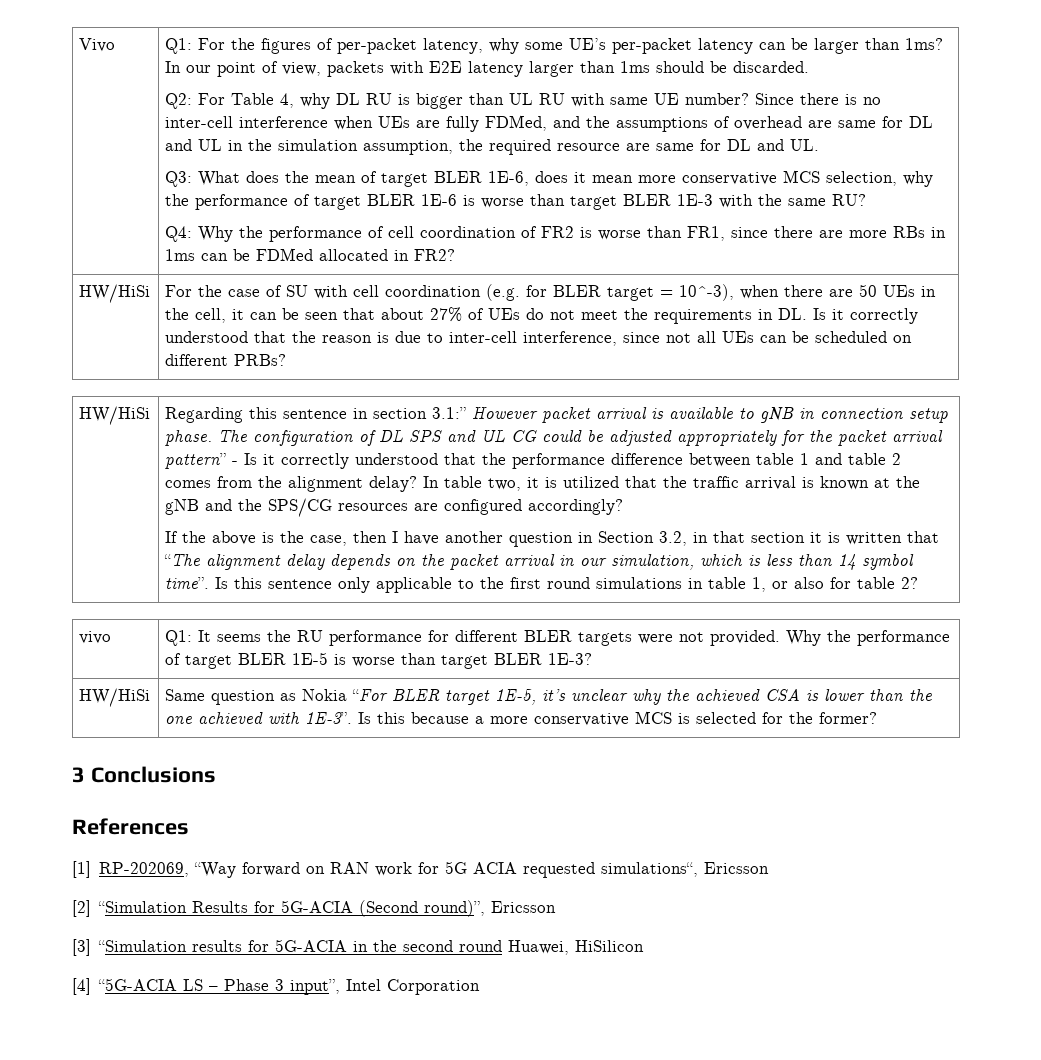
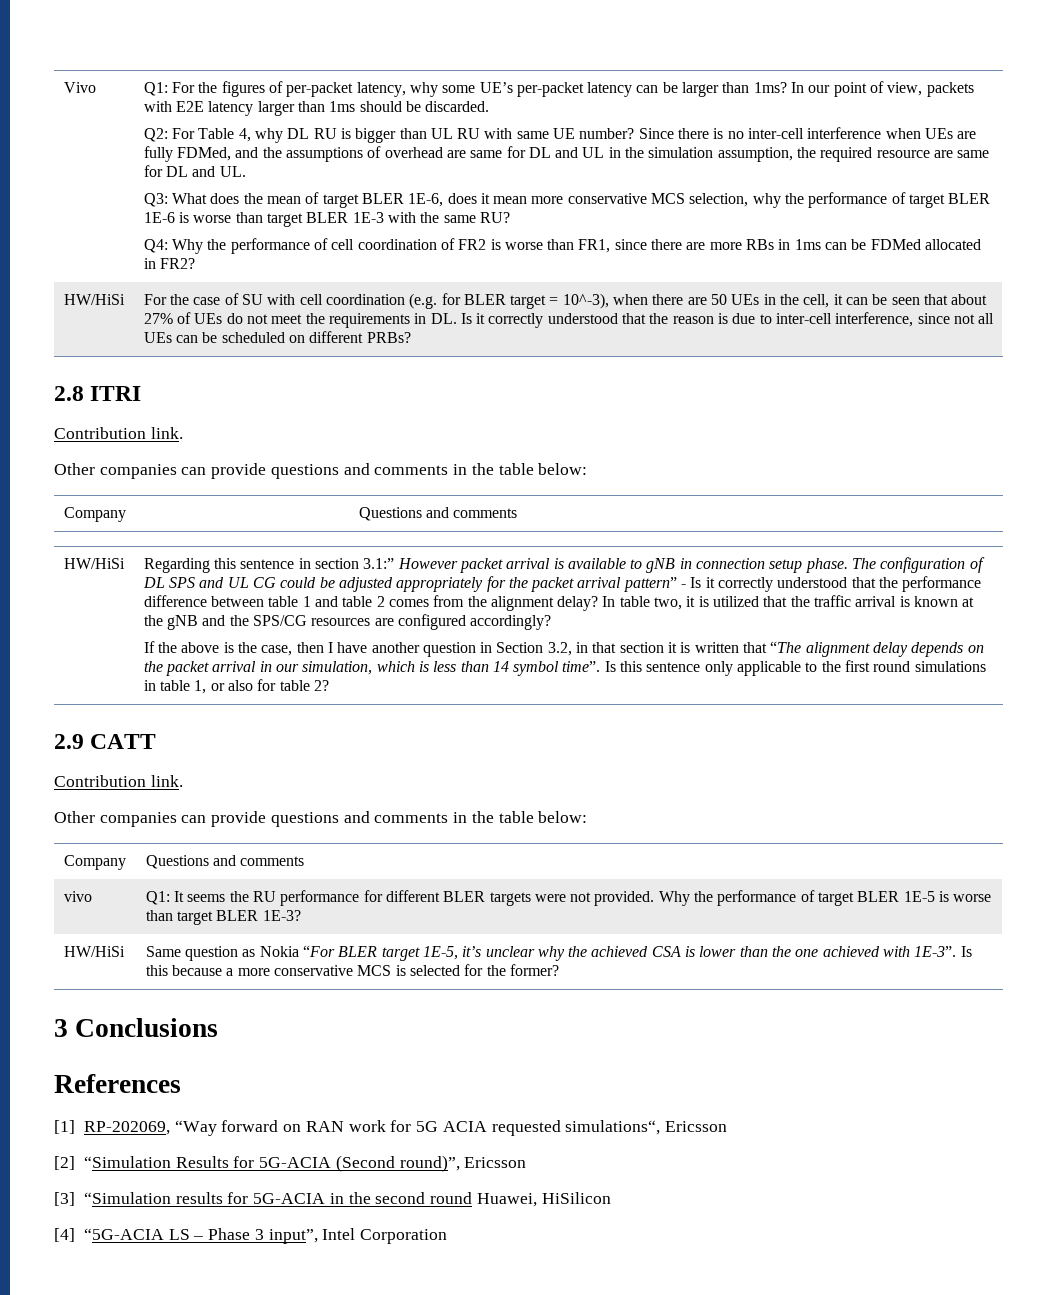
+ 2.8 ITRI
+ Contribution link.
+ Other companies can provide questions and comments in the table below:
+ Company | Questions and comments
+ 2.9 CATT
+ Contribution link.
+ Other companies can provide questions and comments in the table below:
+ Company | Questions and comments

